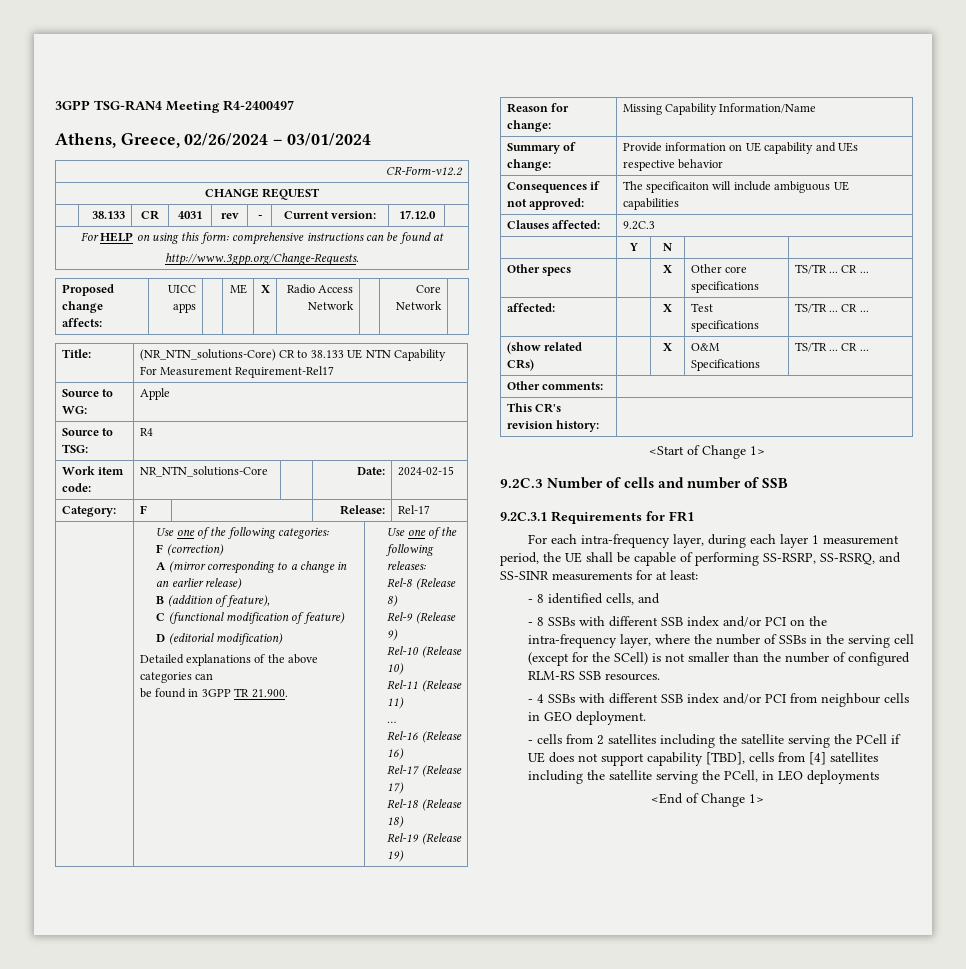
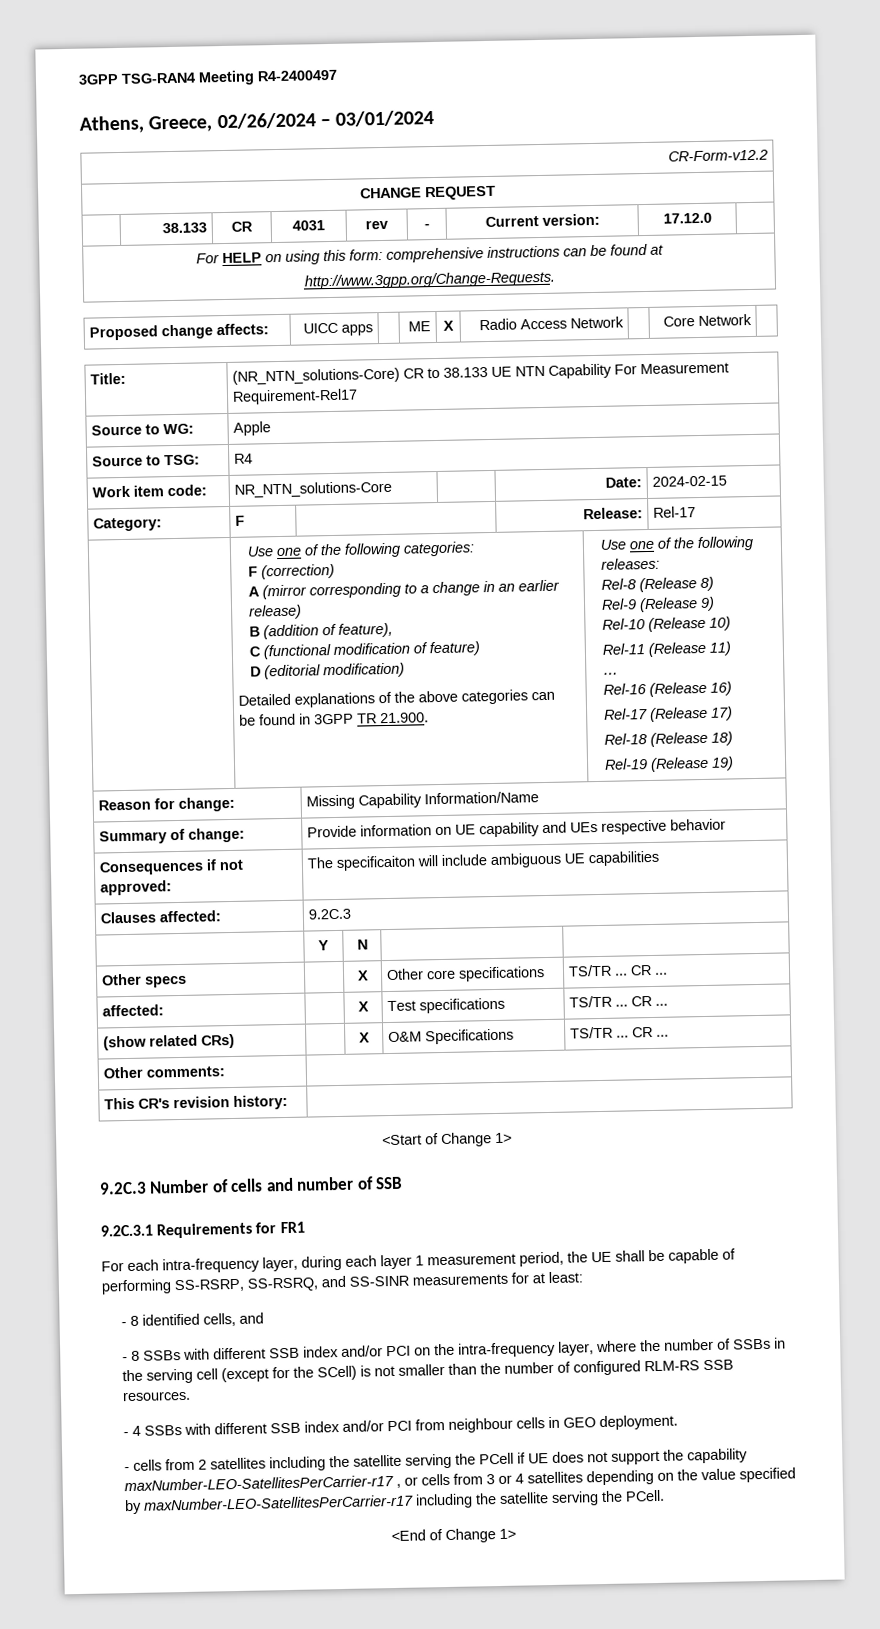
- - cells from 2 satellites including the satellite serving the PCell if UE does not support capability [TBD], cells from [4] satellites including the satellite serving the PCell, in LEO deployments
+ - cells from 2 satellites including the satellite serving the PCell if UE does not support the capability maxNumber-LEO-SatellitesPerCarrier-r17 , or cells from 3 or 4 satellites depending on the value specified by maxNumber-LEO-SatellitesPerCarrier-r17 including the satellite serving the PCell.

